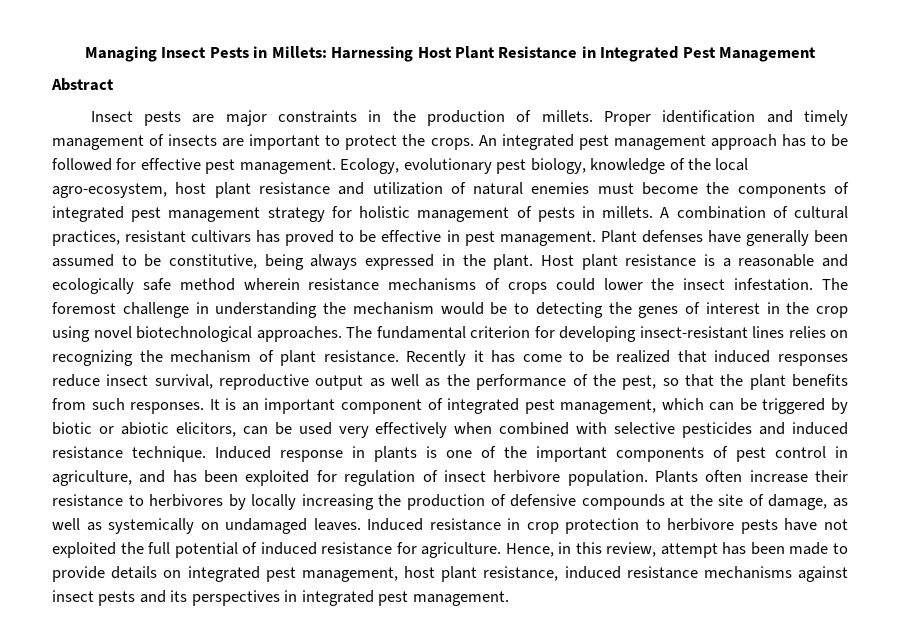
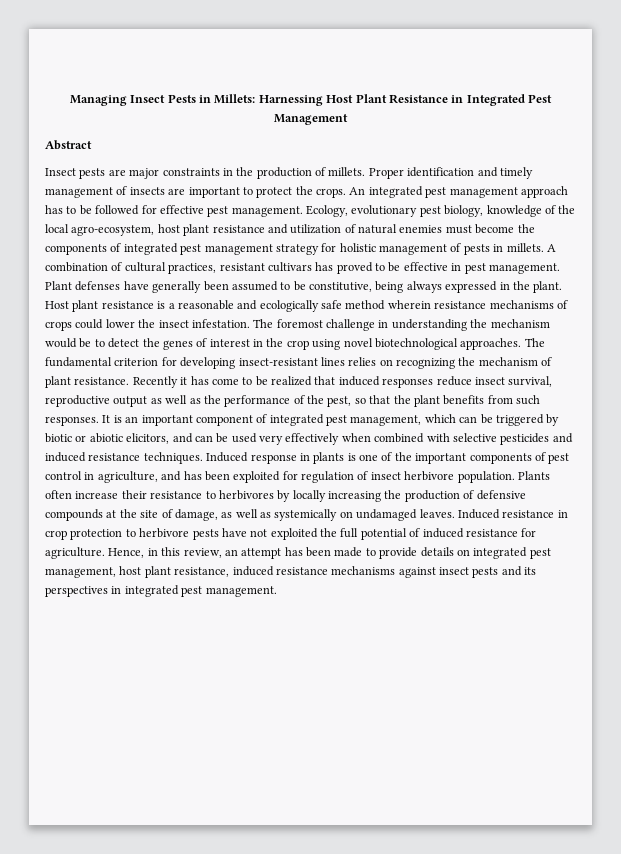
- The foremost challenge in understanding the mechanism would be to detecting the genes of interest in the crop using novel biotechnological approaches.
+ The foremost challenge in understanding the mechanism would be to detect the genes of interest in the crop using novel biotechnological approaches.
- It is an important component of integrated pest management, which can be triggered by biotic or abiotic elicitors, can be used very effectively when combined with selective pesticides and induced resistance technique.
+ It is an important component of integrated pest management, which can be triggered by biotic or abiotic elicitors, and can be used very effectively when combined with selective pesticides and induced resistance techniques.
- Hence, in this review, attempt has been made to provide details on integrated pest management, host plant resistance, induced resistance mechanisms against insect pests and its perspectives in integrated pest management.
+ Hence, in this review, an attempt has been made to provide details on integrated pest management, host plant resistance, induced resistance mechanisms against insect pests and its perspectives in integrated pest management.

